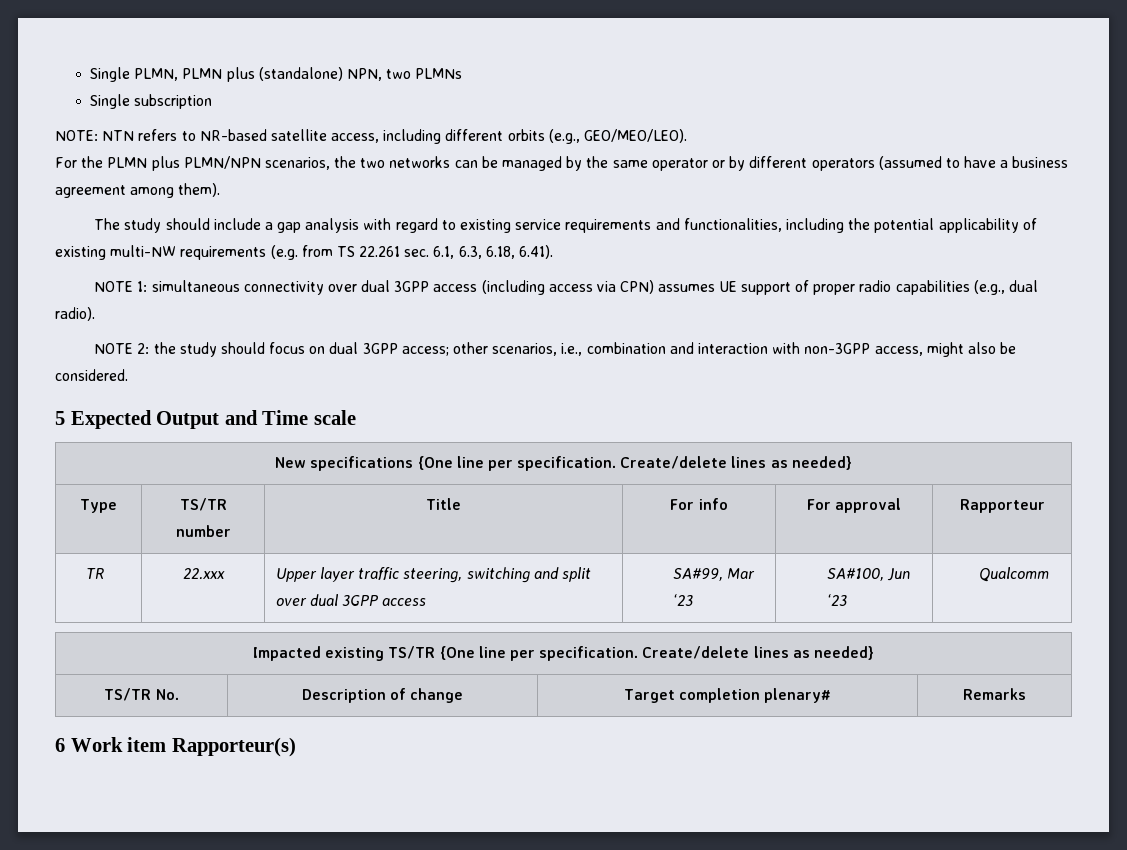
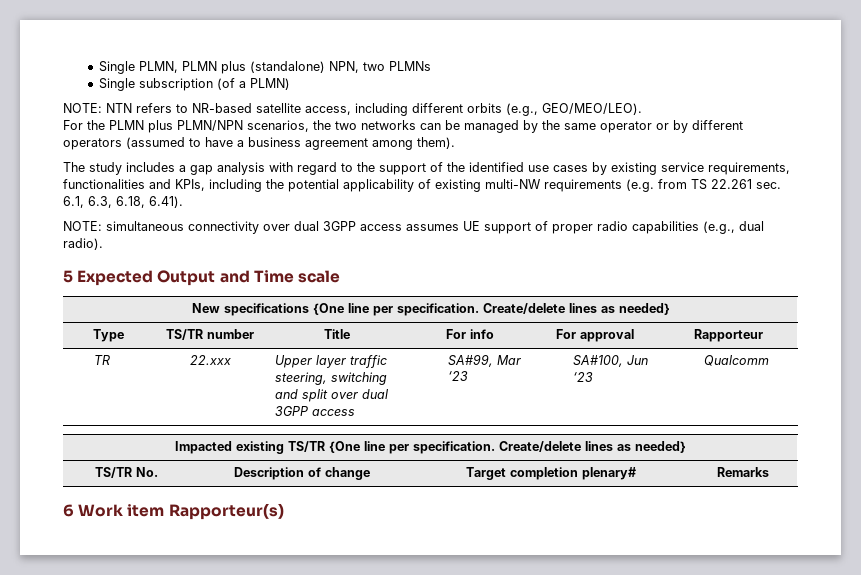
- Single subscription
+ Single subscription (of a PLMN)
- The study should include a gap analysis with regard to existing service requirements and functionalities, including the potential applicability of existing multi-NW requirements (e.g. from TS 22.261 sec. 6.1, 6.3, 6.18, 6.41).
+ The study includes a gap analysis with regard to the support of the identified use cases by existing service requirements, functionalities and KPIs, including the potential applicability of existing multi-NW requirements (e.g. from TS 22.261 sec. 6.1, 6.3, 6.18, 6.41).
- NOTE 1: simultaneous connectivity over dual 3GPP access (including access via CPN) assumes UE support of proper radio capabilities (e.g., dual radio).
+ NOTE: simultaneous connectivity over dual 3GPP access assumes UE support of proper radio capabilities (e.g., dual radio).
- NOTE 2: the study should focus on dual 3GPP access; other scenarios, i.e., combination and interaction with non-3GPP access, might also be considered.

